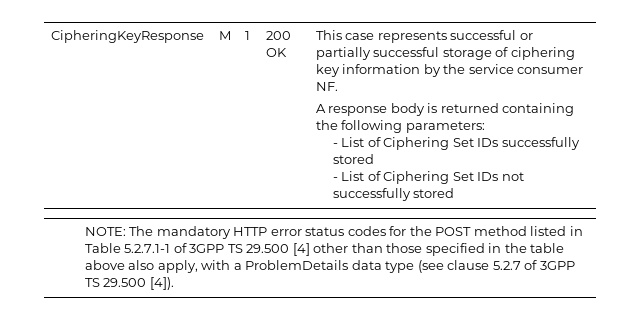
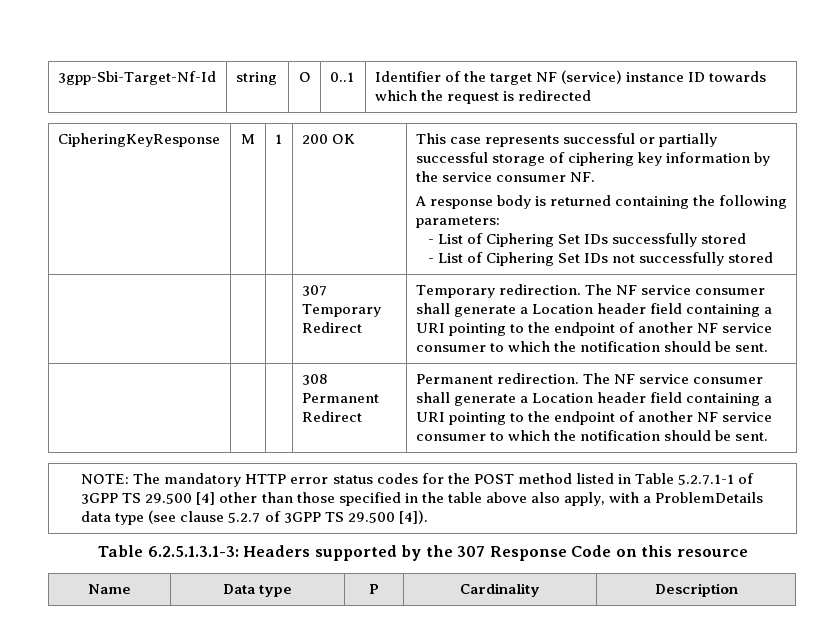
+ 3gpp-Sbi-Target-Nf-Id | string | O | 0..1 | Identifier of the target NF (service) instance ID towards which the request is redirected
+ | | | 307 Temporary Redirect | Temporary redirection. The NF service consumer shall generate a Location header field containing a URI pointing to the endpoint of another NF service consumer to which the notification should be sent.
+ | | | 308 Permanent Redirect | Permanent redirection. The NF service consumer shall generate a Location header field containing a URI pointing to the endpoint of another NF service consumer to which the notification should be sent.
+ Table 6.2.5.1.3.1-3: Headers supported by the 307 Response Code on this resource
+ Name | Data type | P | Cardinality | Description

